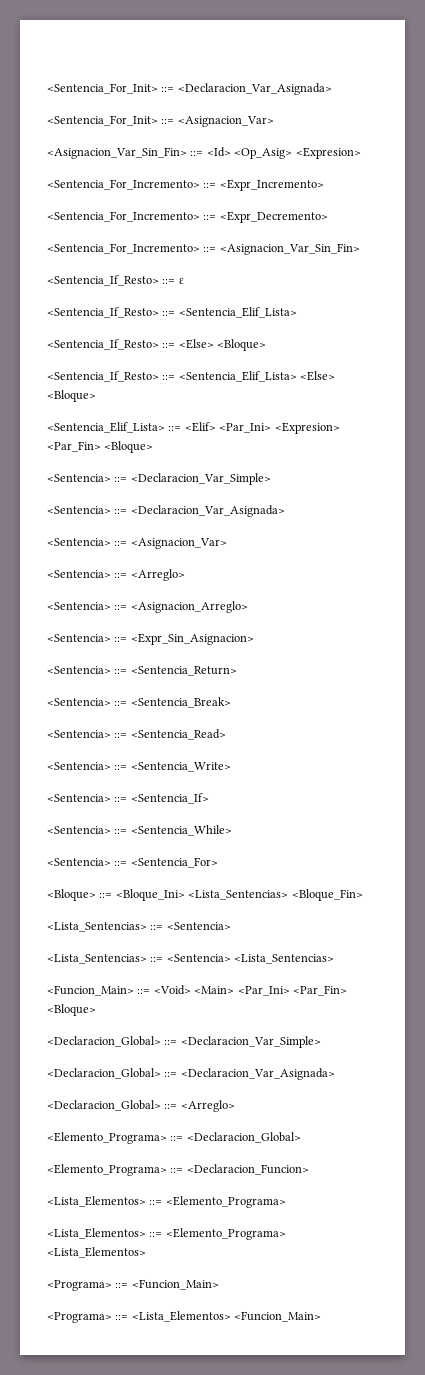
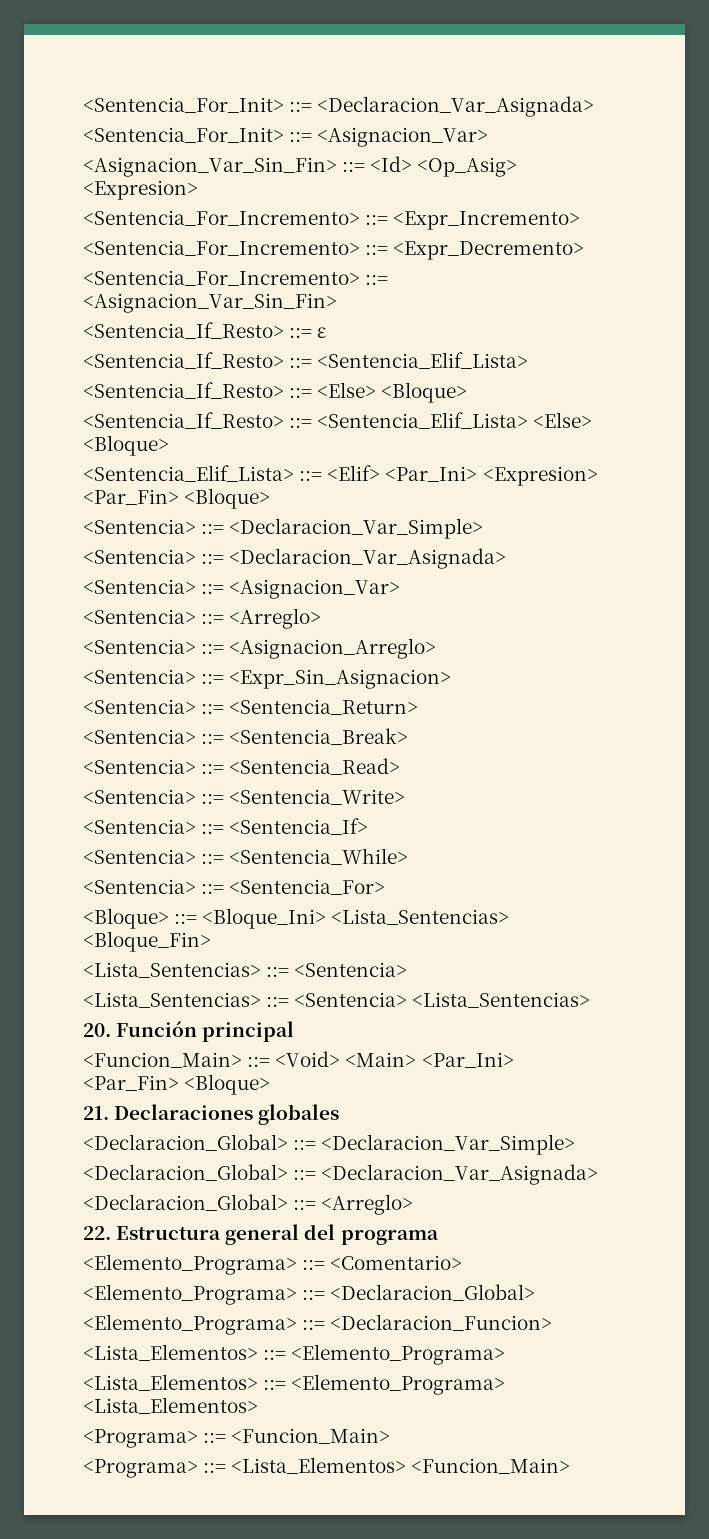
+ 20. Función principal
+ 21. Declaraciones globales
+ 22. Estructura general del programa
+ <Elemento_Programa> ::= <Comentario>

